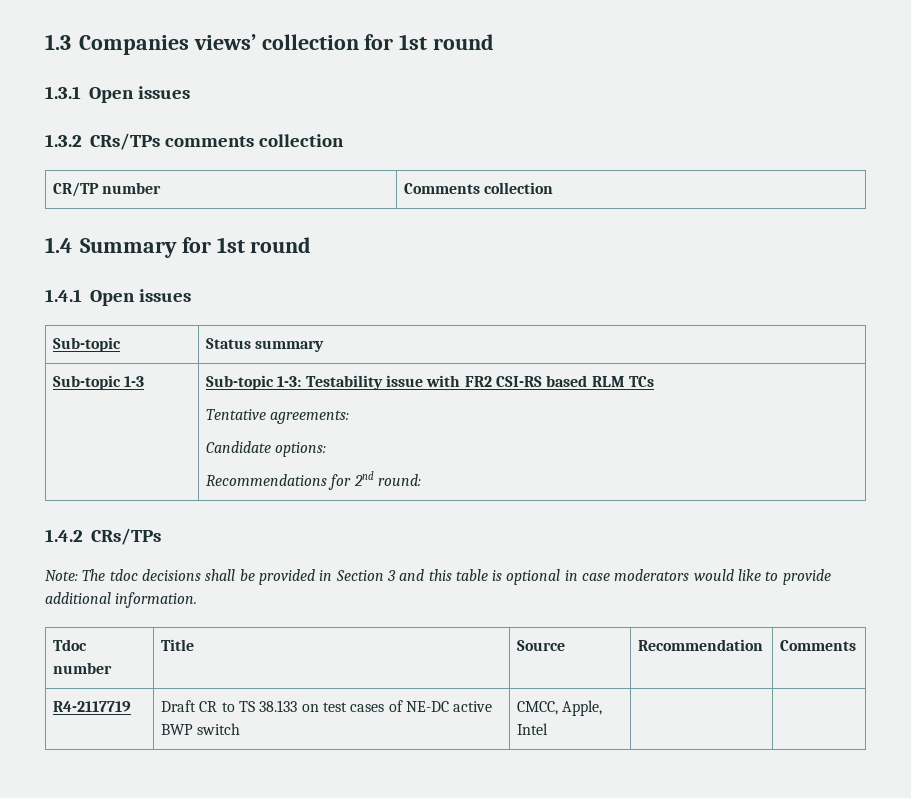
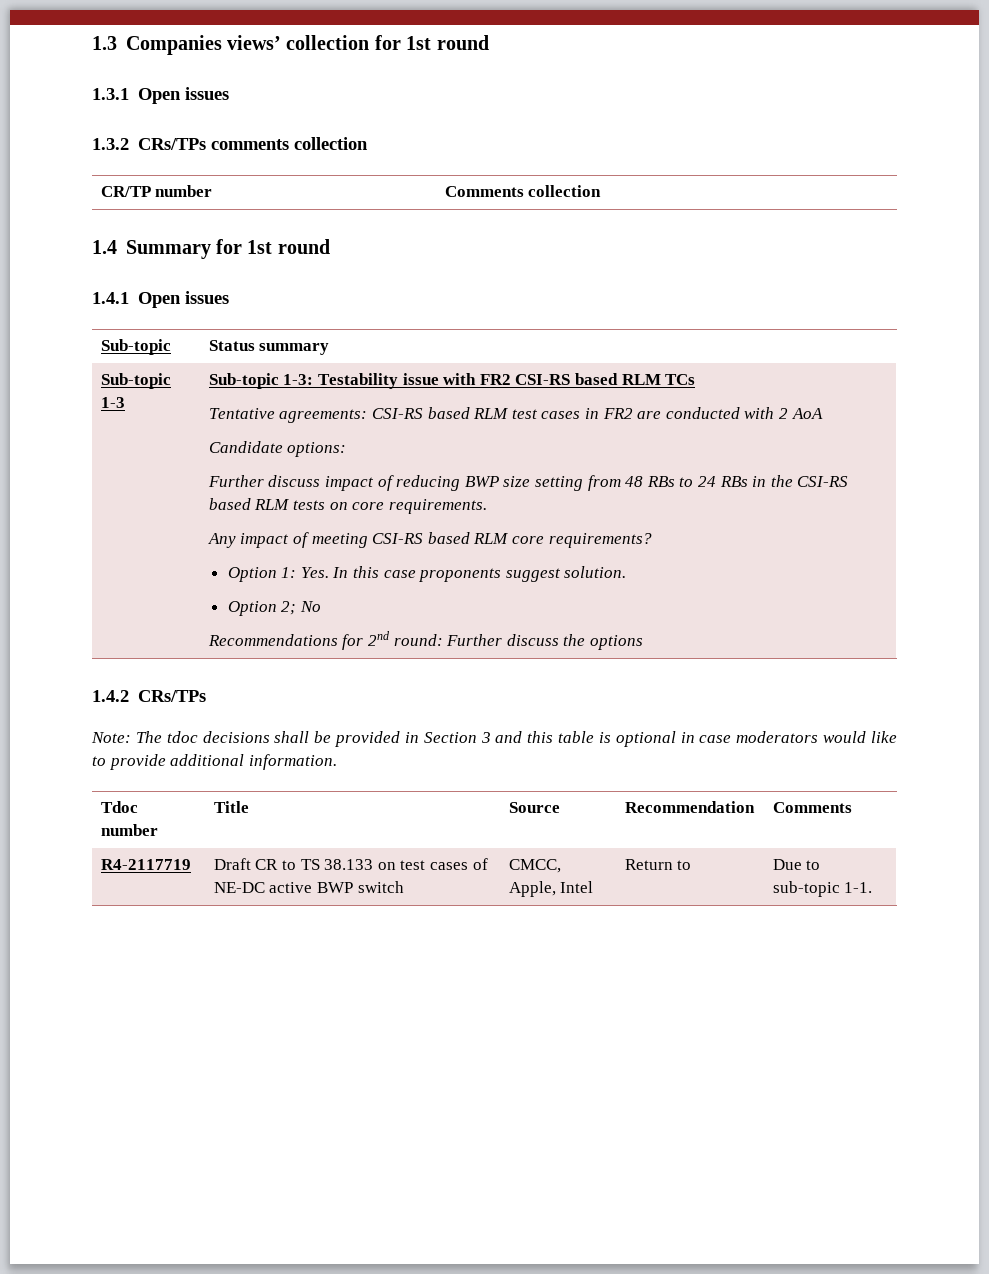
- Tentative agreements:
+ Tentative agreements: CSI-RS based RLM test cases in FR2 are conducted with 2 AoA
  Candidate options:
+ Further discuss impact of reducing BWP size setting from 48 RBs to 24 RBs in the CSI-RS based RLM tests on core requirements.
+ Any impact of meeting CSI-RS based RLM core requirements?
+ Option 1: Yes. In this case proponents suggest solution.
+ Option 2; No
- Recommendations for 2nd round:
+ Recommendations for 2nd round: Further discuss the options
- R4-2117719 | Draft CR to TS 38.133 on test cases of NE-DC active BWP switch | CMCC, Apple, Intel | |
+ R4-2117719 | Draft CR to TS 38.133 on test cases of NE-DC active BWP switch | CMCC, Apple, Intel | Return to | Due to sub-topic 1-1.

